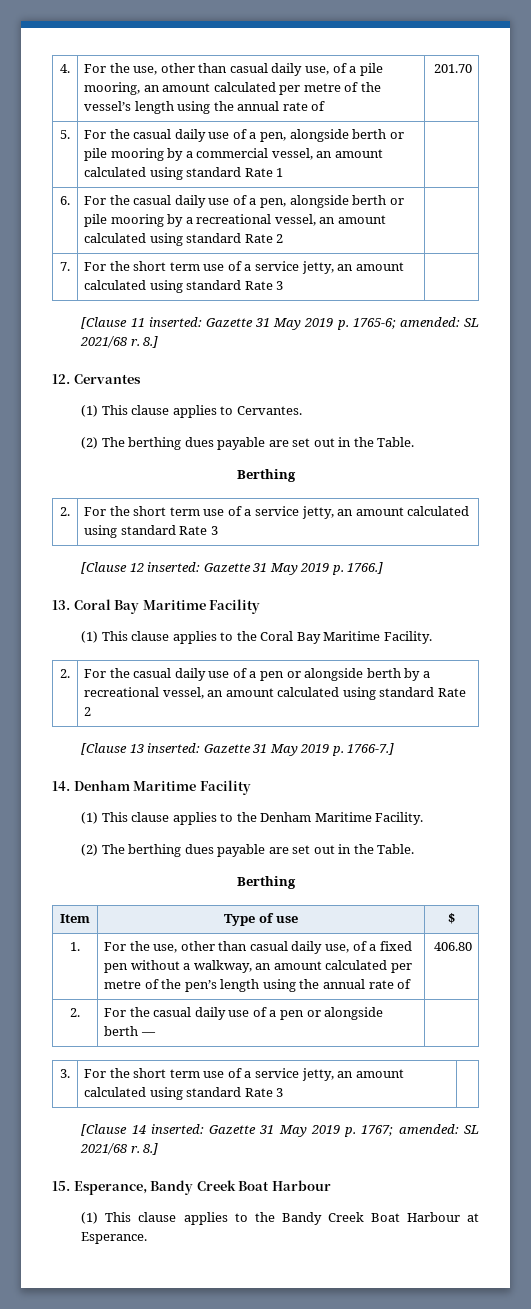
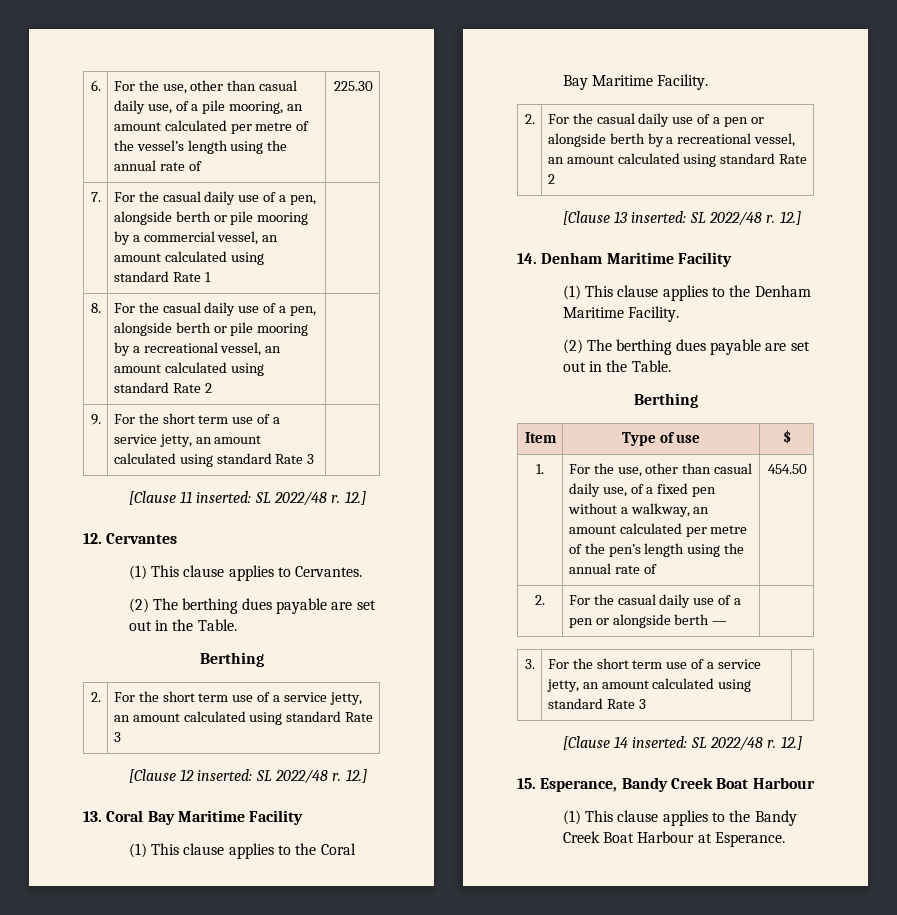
- 4. | For the use, other than casual daily use, of a pile mooring, an amount calculated per metre of the vessel’s length using the annual rate of | 201.70
- 5. | For the casual daily use of a pen, alongside berth or pile mooring by a commercial vessel, an amount calculated using standard Rate 1 |
+ 6. | For the use, other than casual daily use, of a pile mooring, an amount calculated per metre of the vessel’s length using the annual rate of | 225.30
+ 7. | For the casual daily use of a pen, alongside berth or pile mooring by a commercial vessel, an amount calculated using standard Rate 1 |
- 6. | For the casual daily use of a pen, alongside berth or pile mooring by a recreational vessel, an amount calculated using standard Rate 2 |
+ 8. | For the casual daily use of a pen, alongside berth or pile mooring by a recreational vessel, an amount calculated using standard Rate 2 |
- 7. | For the short term use of a service jetty, an amount calculated using standard Rate 3 |
+ 9. | For the short term use of a service jetty, an amount calculated using standard Rate 3 |
- [Clause 11 inserted: Gazette 31 May 2019 p. 1765-6; amended: SL 2021/68 r. 8.]
+ [Clause 11 inserted: SL 2022/48 r. 12.]
- [Clause 12 inserted: Gazette 31 May 2019 p. 1766.]
+ [Clause 12 inserted: SL 2022/48 r. 12.]
- [Clause 13 inserted: Gazette 31 May 2019 p. 1766-7.]
+ [Clause 13 inserted: SL 2022/48 r. 12.]
- 1. | For the use, other than casual daily use, of a fixed pen without a walkway, an amount calculated per metre of the pen’s length using the annual rate of | 406.80
+ 1. | For the use, other than casual daily use, of a fixed pen without a walkway, an amount calculated per metre of the pen’s length using the annual rate of | 454.50
- [Clause 14 inserted: Gazette 31 May 2019 p. 1767; amended: SL 2021/68 r. 8.]
+ [Clause 14 inserted: SL 2022/48 r. 12.]

